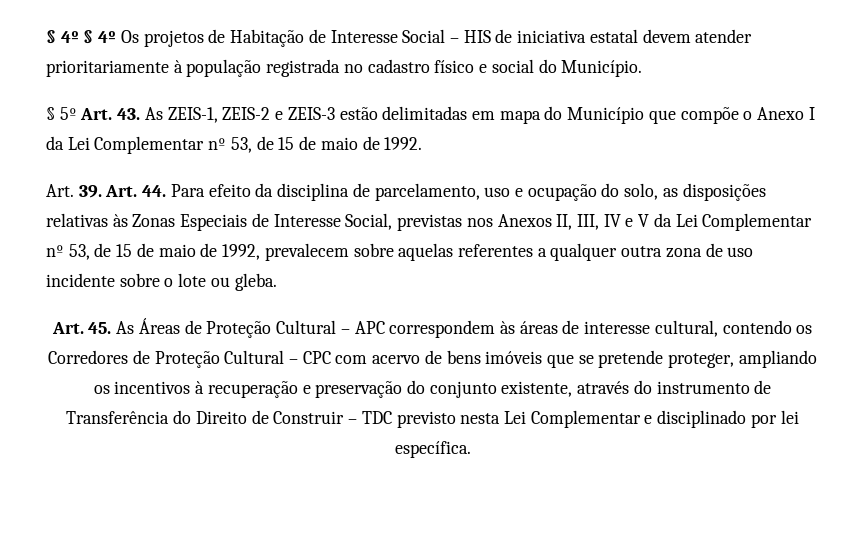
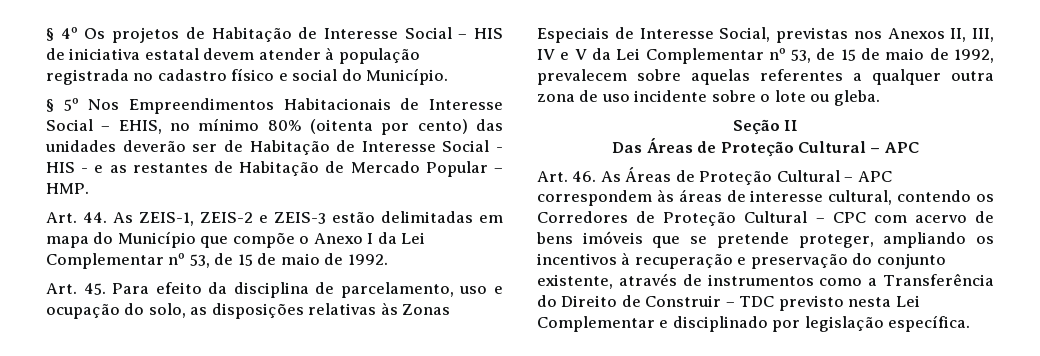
- § 4º § 4º Os projetos de Habitação de Interesse Social – HIS de iniciativa estatal devem atender prioritariamente à população registrada no cadastro físico e social do Município.
+ § 4º Os projetos de Habitação de Interesse Social – HIS de iniciativa estatal devem atender à população registrada no cadastro físico e social do Município.
- § 5º Art. 43. As ZEIS-1, ZEIS-2 e ZEIS-3 estão delimitadas em mapa do Município que compõe o Anexo I da Lei Complementar nº 53, de 15 de maio de 1992.
+ § 5º Nos Empreendimentos Habitacionais de Interesse Social – EHIS, no mínimo 80% (oitenta por cento) das unidades deverão ser de Habitação de Interesse Social - HIS - e as restantes de Habitação de Mercado Popular – HMP.
+ Art. 44. As ZEIS-1, ZEIS-2 e ZEIS-3 estão delimitadas em mapa do Município que compõe o Anexo I da Lei Complementar nº 53, de 15 de maio de 1992.
- Art. 39. Art. 44. Para efeito da disciplina de parcelamento, uso e ocupação do solo, as disposições relativas às Zonas Especiais de Interesse Social, previstas nos Anexos II, III, IV e V da Lei Complementar nº 53, de 15 de maio de 1992, prevalecem sobre aquelas referentes a qualquer outra zona de uso incidente sobre o lote ou gleba.
+ Art. 45. Para efeito da disciplina de parcelamento, uso e ocupação do solo, as disposições relativas às Zonas Especiais de Interesse Social, previstas nos Anexos II, III, IV e V da Lei Complementar nº 53, de 15 de maio de 1992, prevalecem sobre aquelas referentes a qualquer outra zona de uso incidente sobre o lote ou gleba.
- Art. 45. As Áreas de Proteção Cultural – APC correspondem às áreas de interesse cultural, contendo os Corredores de Proteção Cultural – CPC com acervo de bens imóveis que se pretende proteger, ampliando os incentivos à recuperação e preservação do conjunto existente, através do instrumento de Transferência do Direito de Construir – TDC previsto nesta Lei Complementar e disciplinado por lei específica.
+ Seção II
+ Das Áreas de Proteção Cultural – APC
+ Art. 46. As Áreas de Proteção Cultural – APC correspondem às áreas de interesse cultural, contendo os Corredores de Proteção Cultural – CPC com acervo de bens imóveis que se pretende proteger, ampliando os incentivos à recuperação e preservação do conjunto existente, através de instrumentos como a Transferência do Direito de Construir – TDC previsto nesta Lei Complementar e disciplinado por legislação específica.

